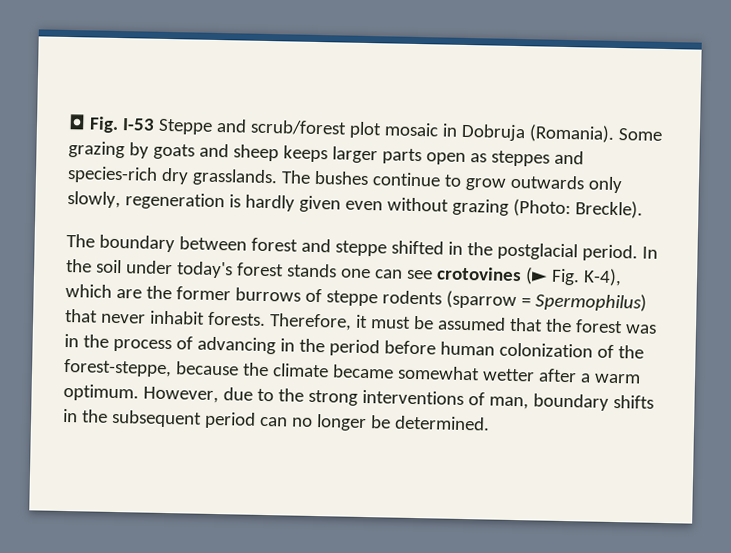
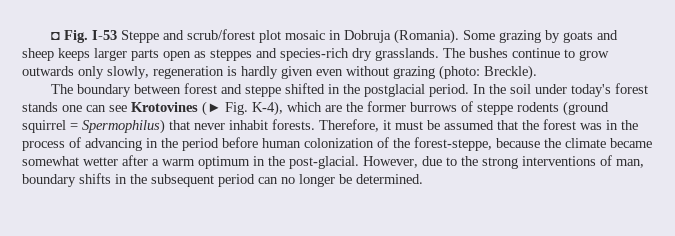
- The bushes continue to grow outwards only slowly, regeneration is hardly given even without grazing (Photo: Breckle).
+ The bushes continue to grow outwards only slowly, regeneration is hardly given even without grazing (photo: Breckle).
- In the soil under today's forest stands one can see crotovines (► Fig. K-4), which are the former burrows of steppe rodents (sparrow = Spermophilus) that never inhabit forests.
+ In the soil under today's forest stands one can see Krotovines (► Fig. K-4), which are the former burrows of steppe rodents (ground squirrel = Spermophilus) that never inhabit forests.
- Therefore, it must be assumed that the forest was in the process of advancing in the period before human colonization of the forest-steppe, because the climate became somewhat wetter after a warm optimum.
+ Therefore, it must be assumed that the forest was in the process of advancing in the period before human colonization of the forest-steppe, because the climate became somewhat wetter after a warm optimum in the post-glacial.

